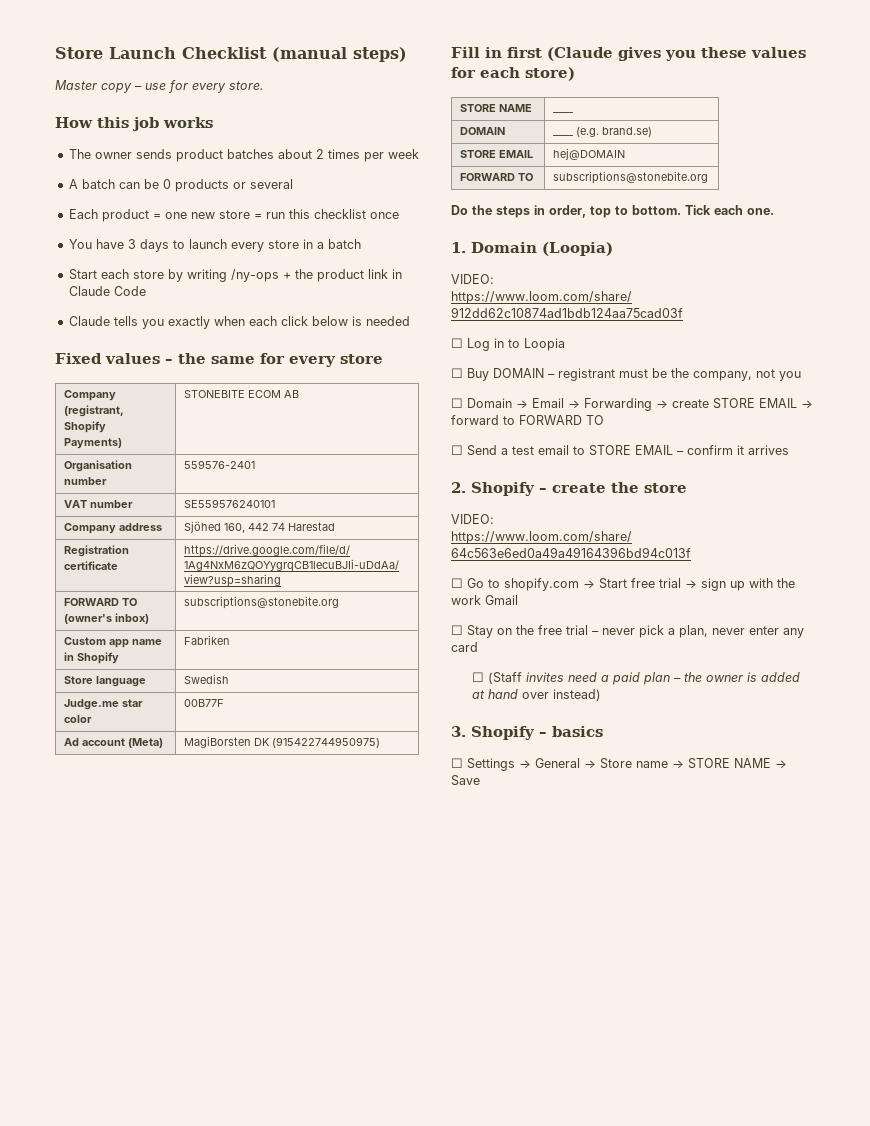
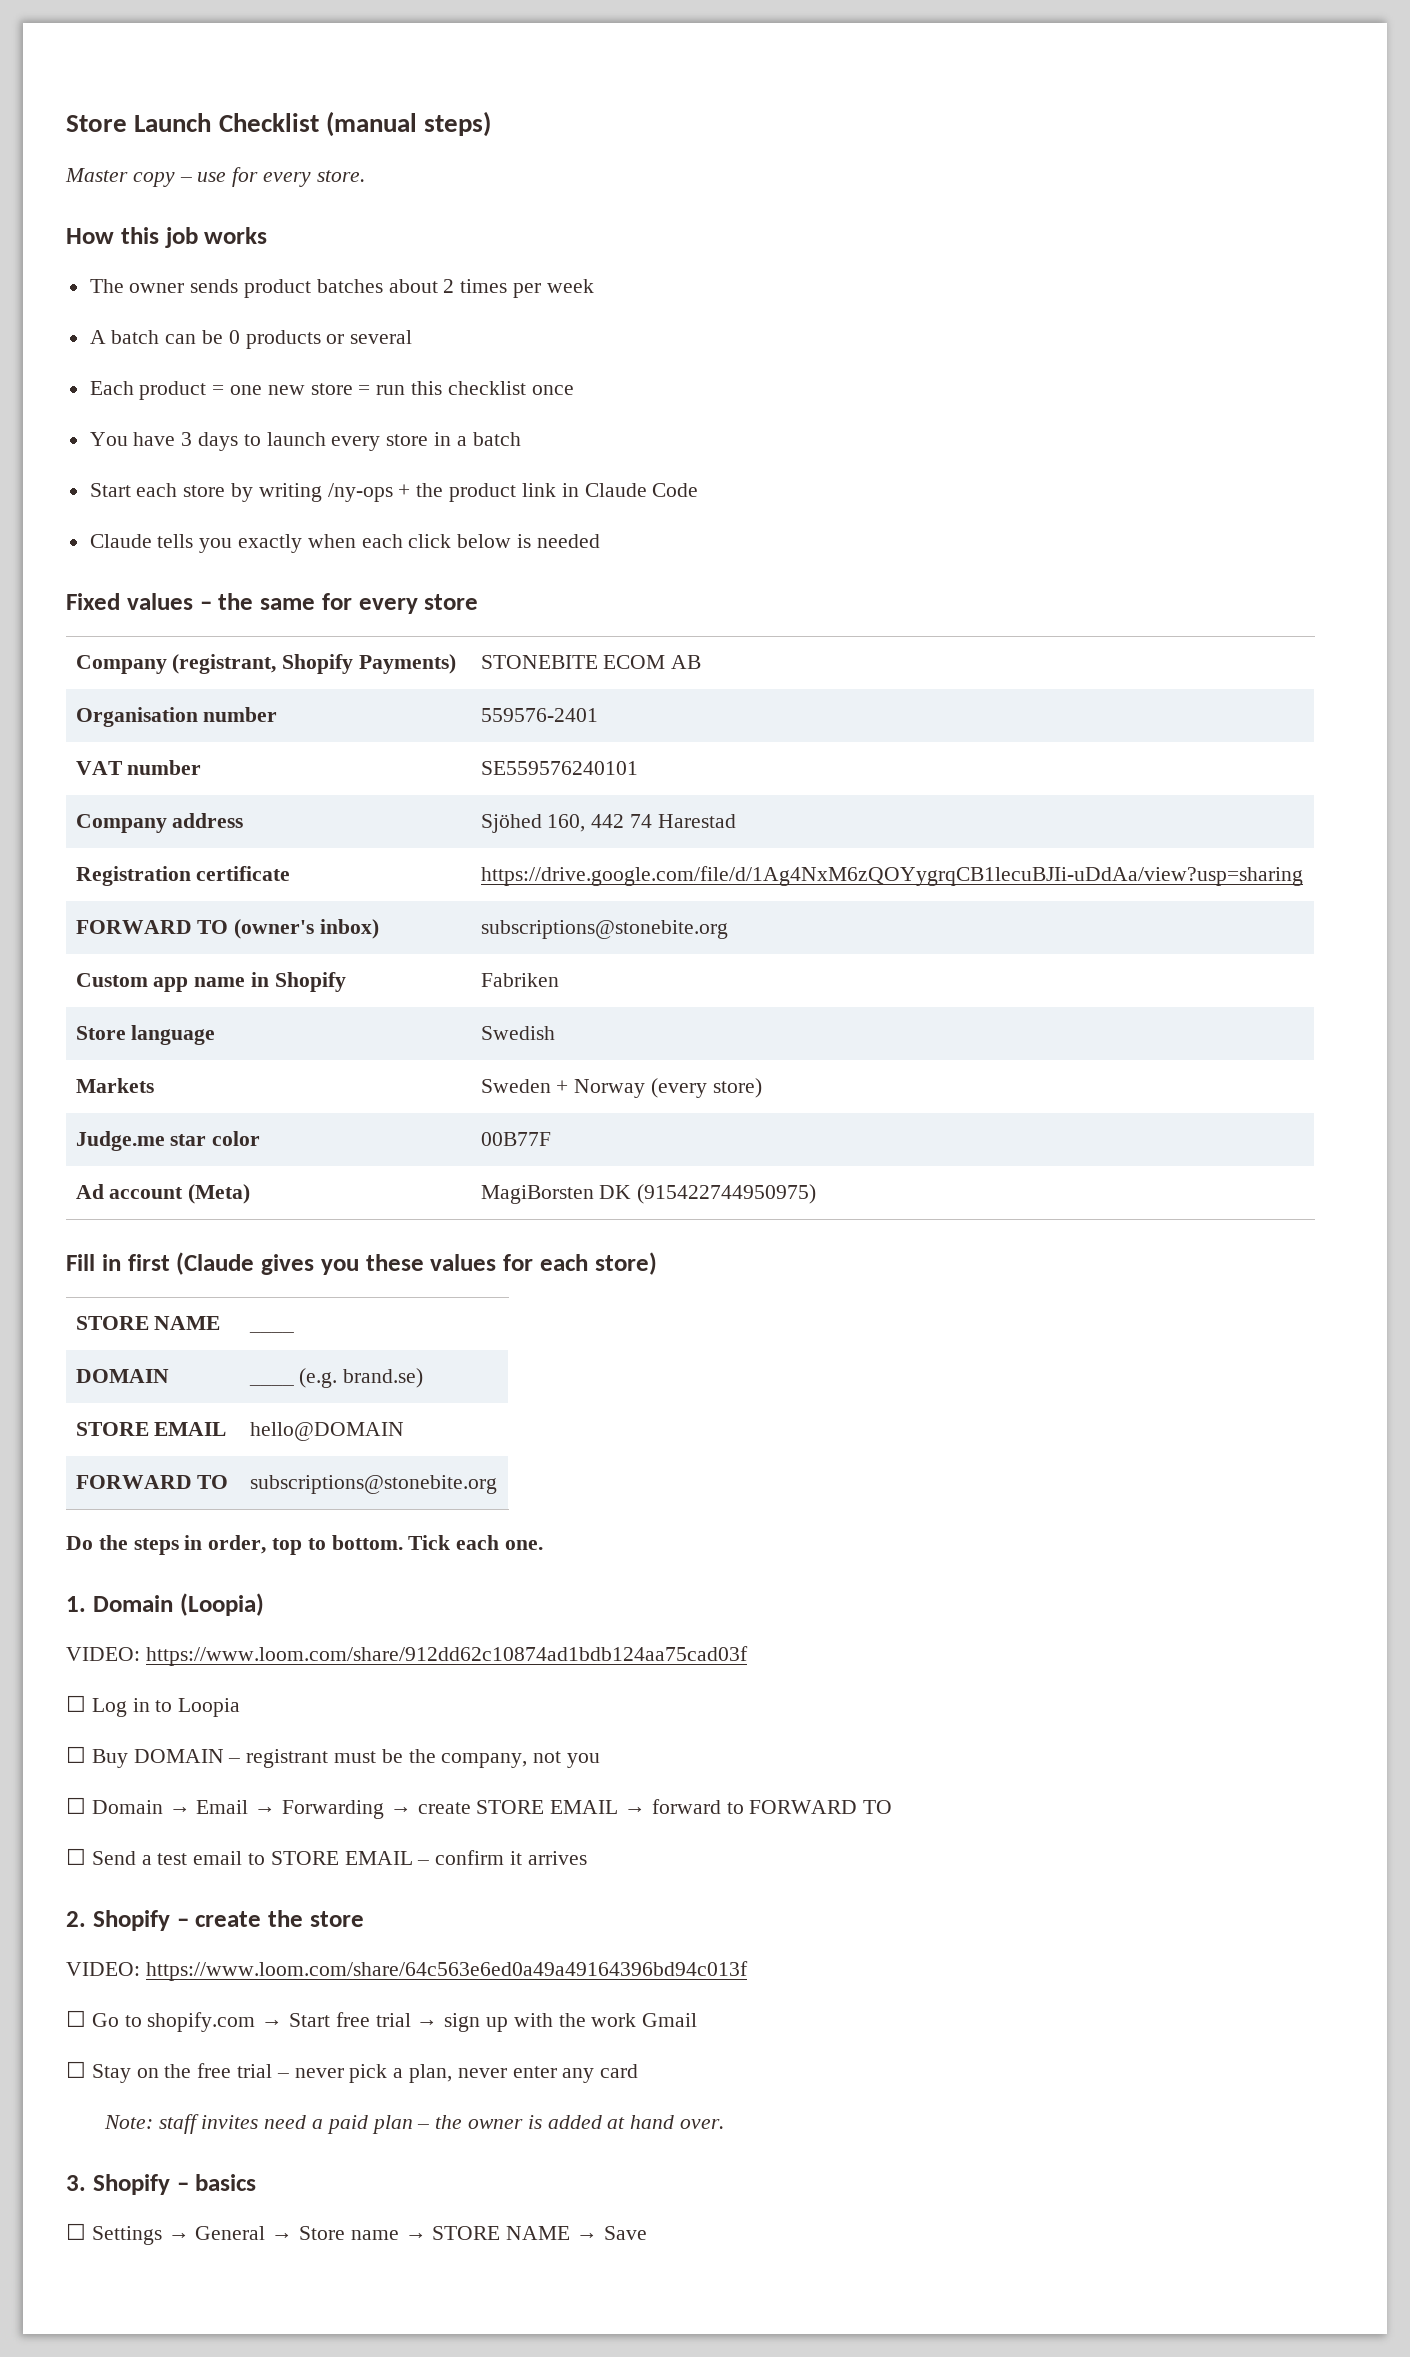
+ Markets | Sweden + Norway (every store)
- STORE EMAIL | hej@DOMAIN
+ STORE EMAIL | hello@DOMAIN
- ☐ (Staff invites need a paid plan – the owner is added at hand over instead)
+ Note: staff invites need a paid plan – the owner is added at hand over.

